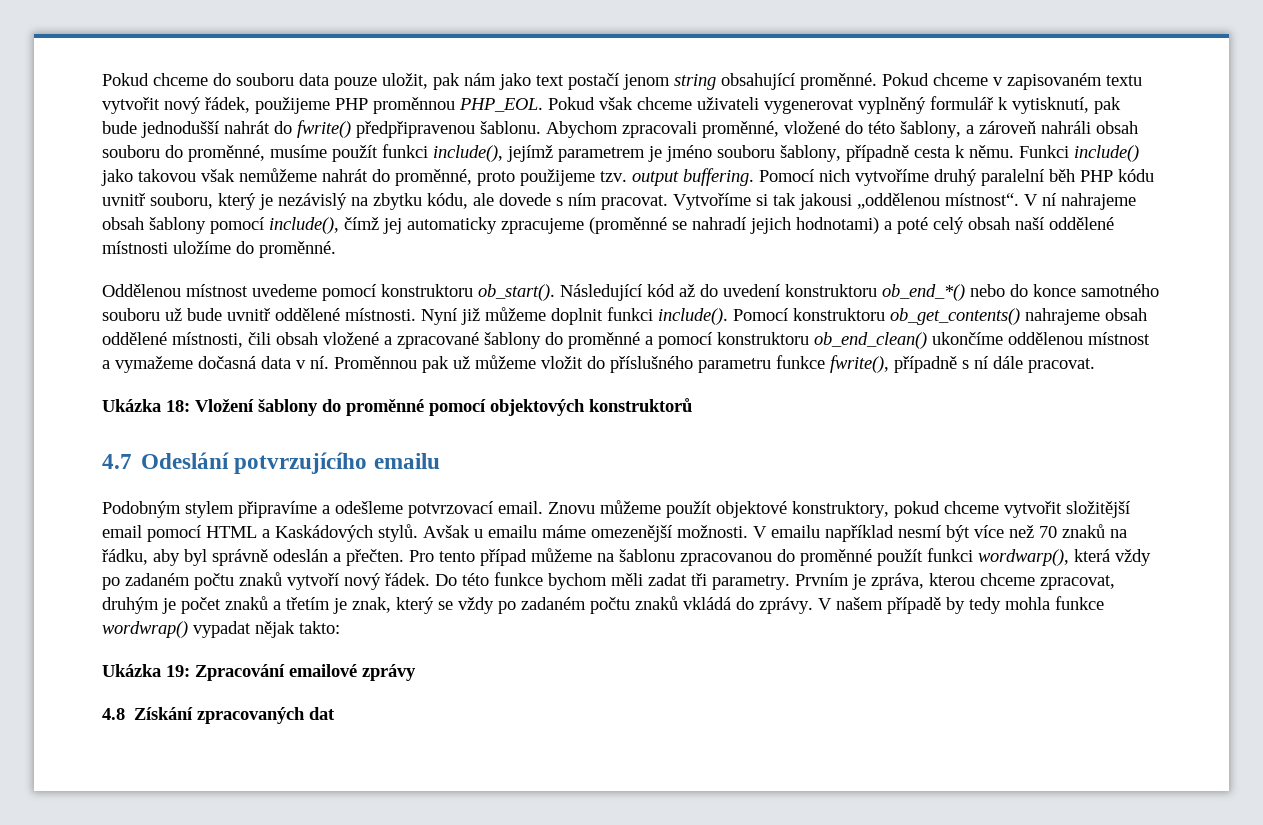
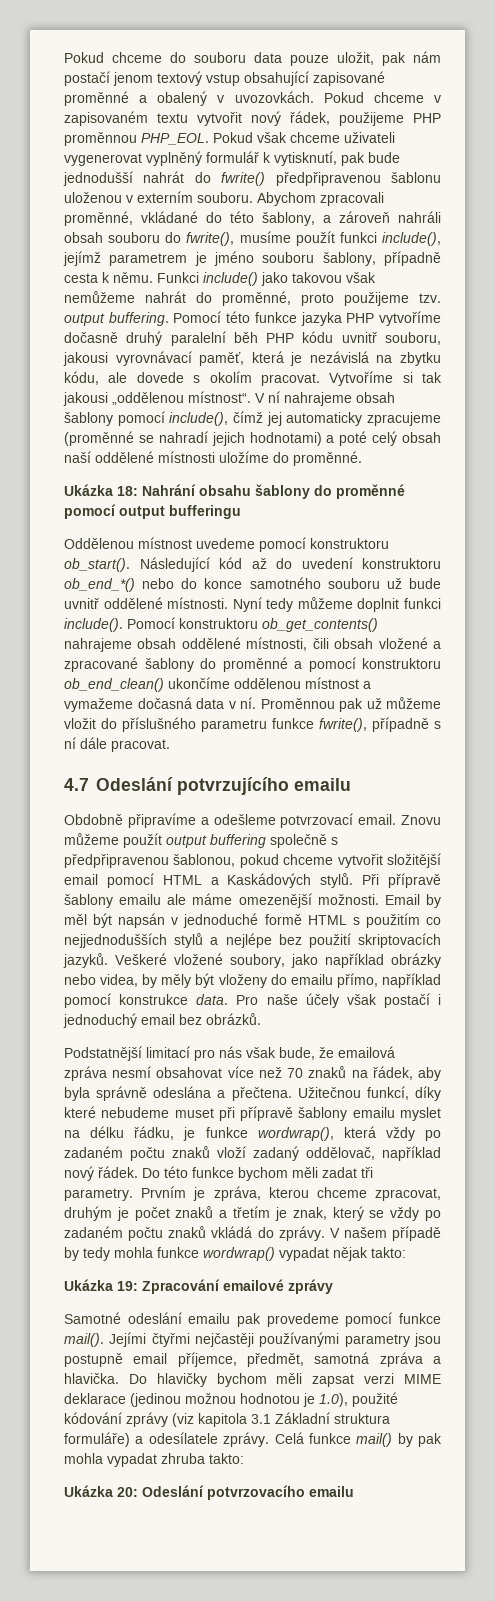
- Pokud chceme do souboru data pouze uložit, pak nám jako text postačí jenom string obsahující proměnné.
+ Pokud chceme do souboru data pouze uložit, pak nám postačí jenom textový vstup obsahující zapisované proměnné a obalený v uvozovkách.
- Pokud však chceme uživateli vygenerovat vyplněný formulář k vytisknutí, pak bude jednodušší nahrát do fwrite() předpřipravenou šablonu.
+ Pokud však chceme uživateli vygenerovat vyplněný formulář k vytisknutí, pak bude jednodušší nahrát do fwrite() předpřipravenou šablonu uloženou v externím souboru.
- Abychom zpracovali proměnné, vložené do této šablony, a zároveň nahráli obsah souboru do proměnné, musíme použít funkci include(), jejímž parametrem je jméno souboru šablony, případně cesta k němu.
+ Abychom zpracovali proměnné, vkládané do této šablony, a zároveň nahráli obsah souboru do fwrite(), musíme použít funkci include(), jejímž parametrem je jméno souboru šablony, případně cesta k němu.
- Pomocí nich vytvoříme druhý paralelní běh PHP kódu uvnitř souboru, který je nezávislý na zbytku kódu, ale dovede s ním pracovat.
+ Pomocí této funkce jazyka PHP vytvoříme dočasně druhý paralelní běh PHP kódu uvnitř souboru, jakousi vyrovnávací paměť, která je nezávislá na zbytku kódu, ale dovede s okolím pracovat.
+ Ukázka 18: Nahrání obsahu šablony do proměnné pomocí output bufferingu
- Nyní již můžeme doplnit funkci include().
+ Nyní tedy můžeme doplnit funkci include().
- Ukázka 18: Vložení šablony do proměnné pomocí objektových konstruktorů
- Podobným stylem připravíme a odešleme potvrzovací email.
+ Obdobně připravíme a odešleme potvrzovací email.
- Znovu můžeme použít objektové konstruktory, pokud chceme vytvořit složitější email pomocí HTML a Kaskádových stylů.
+ Znovu můžeme použít output buffering společně s předpřipravenou šablonou, pokud chceme vytvořit složitější email pomocí HTML a Kaskádových stylů.
- Avšak u emailu máme omezenější možnosti. V emailu například nesmí být více než 70 znaků na řádku, aby byl správně odeslán a přečten. Pro tento případ můžeme na šablonu zpracovanou do proměnné použít funkci wordwarp(), která vždy po zadaném počtu znaků vytvoří nový řádek.
+ Při přípravě šablony emailu ale máme omezenější možnosti. Email by měl být napsán v jednoduché formě HTML s použitím co nejjednodušších stylů a nejlépe bez použití skriptovacích jazyků. Veškeré vložené soubory, jako například obrázky nebo videa, by měly být vloženy do emailu přímo, například pomocí konstrukce data. Pro naše účely však postačí i jednoduchý email bez obrázků.
+ Podstatnější limitací pro nás však bude, že emailová zpráva nesmí obsahovat více než 70 znaků na řádek, aby byla správně odeslána a přečtena. Užitečnou funkcí, díky které nebudeme muset při přípravě šablony emailu myslet na délku řádku, je funkce wordwrap(), která vždy po zadaném počtu znaků vloží zadaný oddělovač, například nový řádek.
- 4.8 Získání zpracovaných dat
+ Samotné odeslání emailu pak provedeme pomocí funkce mail(). Jejími čtyřmi nejčastěji používanými parametry jsou postupně email příjemce, předmět, samotná zpráva a hlavička. Do hlavičky bychom měli zapsat verzi MIME deklarace (jedinou možnou hodnotou je 1.0), použité kódování zprávy (viz kapitola 3.1 Základní struktura formuláře) a odesílatele zprávy. Celá funkce mail() by pak mohla vypadat zhruba takto:
+ Ukázka 20: Odeslání potvrzovacího emailu

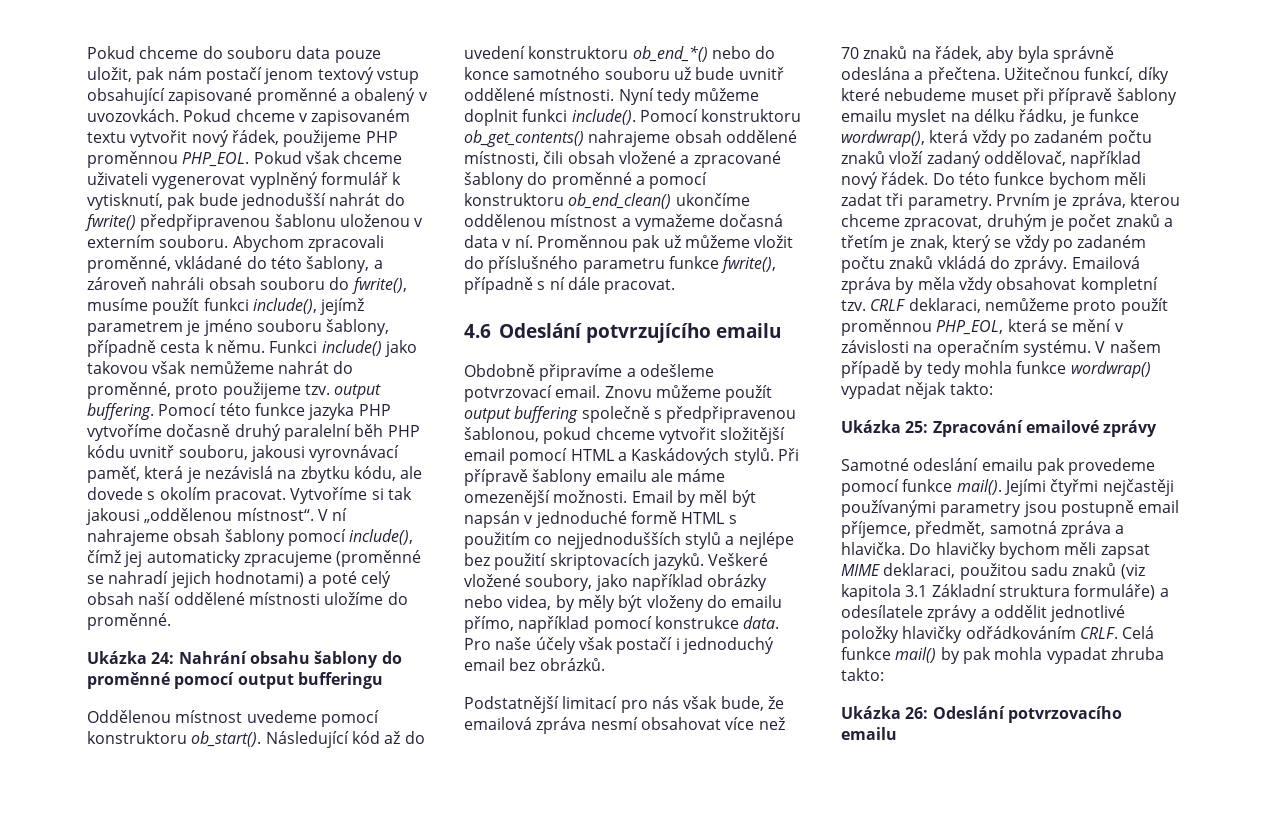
- Ukázka 18: Nahrání obsahu šablony do proměnné pomocí output bufferingu
+ Ukázka 24: Nahrání obsahu šablony do proměnné pomocí output bufferingu
- 4.7 Odeslání potvrzujícího emailu
+ 4.6 Odeslání potvrzujícího emailu
+ Emailová zpráva by měla vždy obsahovat kompletní tzv. CRLF deklaraci, nemůžeme proto použít proměnnou PHP_EOL, která se mění v závislosti na operačním systému.
- Ukázka 19: Zpracování emailové zprávy
+ Ukázka 25: Zpracování emailové zprávy
- Do hlavičky bychom měli zapsat verzi MIME deklarace (jedinou možnou hodnotou je 1.0), použité kódování zprávy (viz kapitola 3.1 Základní struktura formuláře) a odesílatele zprávy.
+ Do hlavičky bychom měli zapsat MIME deklaraci, použitou sadu znaků (viz kapitola 3.1 Základní struktura formuláře) a odesílatele zprávy a oddělit jednotlivé položky hlavičky odřádkováním CRLF.
- Ukázka 20: Odeslání potvrzovacího emailu
+ Ukázka 26: Odeslání potvrzovacího emailu

